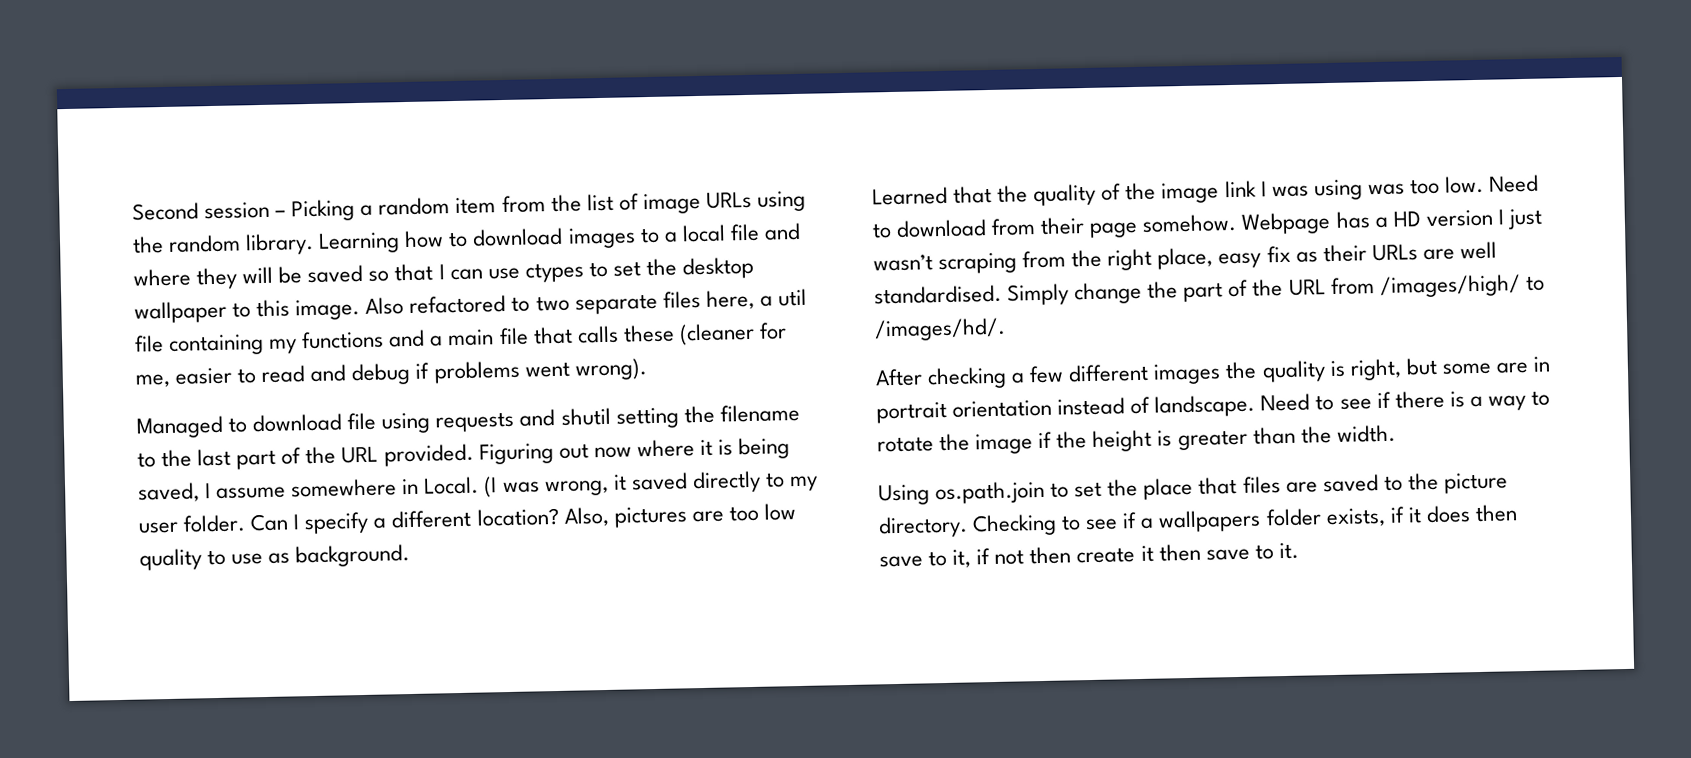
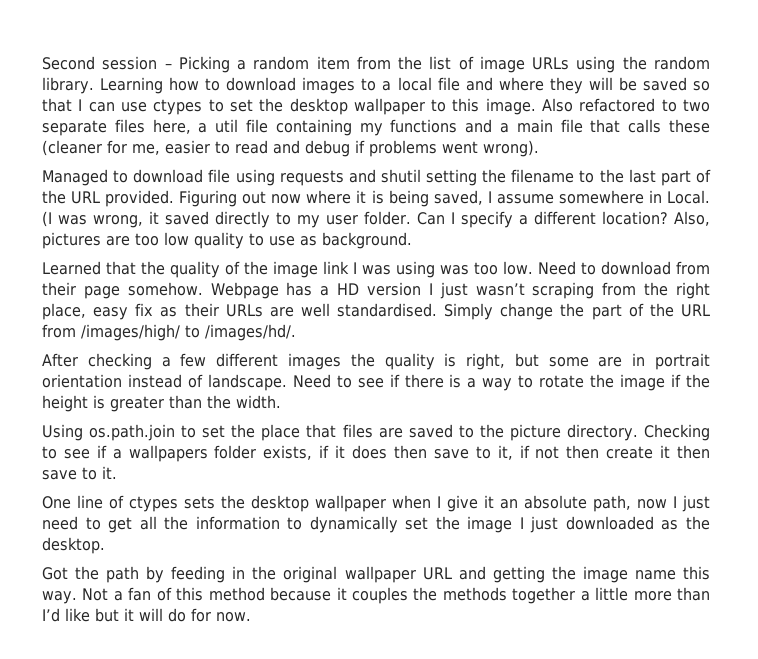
+ One line of ctypes sets the desktop wallpaper when I give it an absolute path, now I just need to get all the information to dynamically set the image I just downloaded as the desktop.
+ Got the path by feeding in the original wallpaper URL and getting the image name this way. Not a fan of this method because it couples the methods together a little more than I’d like but it will do for now.

